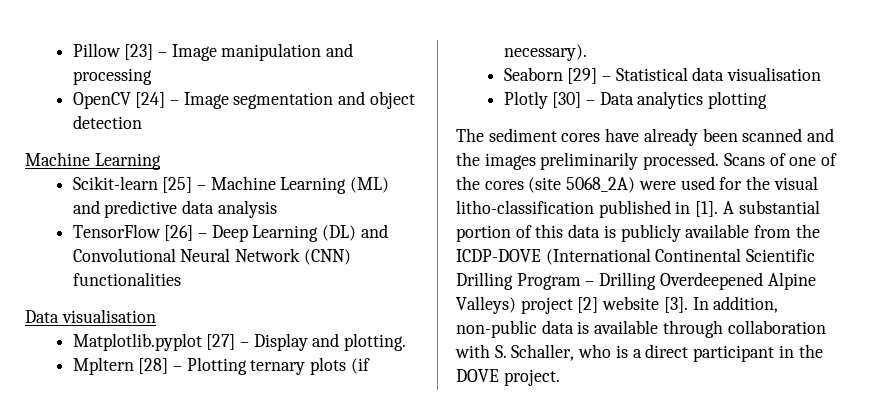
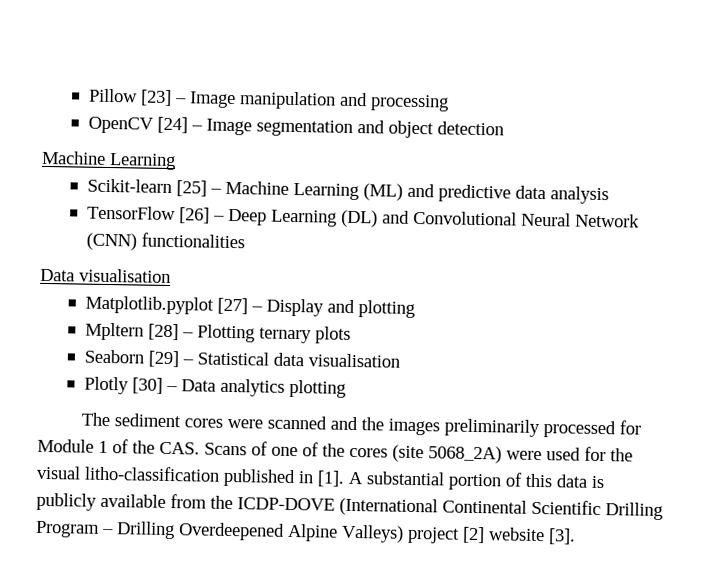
- Matplotlib.pyplot [27] – Display and plotting.
+ Matplotlib.pyplot [27] – Display and plotting
- Mpltern [28] – Plotting ternary plots (if necessary).
+ Mpltern [28] – Plotting ternary plots
- The sediment cores have already been scanned and the images preliminarily processed. Scans of one of the cores (site 5068_2A) were used for the visual litho-classification published in [1].
+ The sediment cores were scanned and the images preliminarily processed for Module 1 of the CAS. Scans of one of the cores (site 5068_2A) were used for the visual litho-classification published in [1].
- In addition, non-public data is available through collaboration with S. Schaller, who is a direct participant in the DOVE project.

